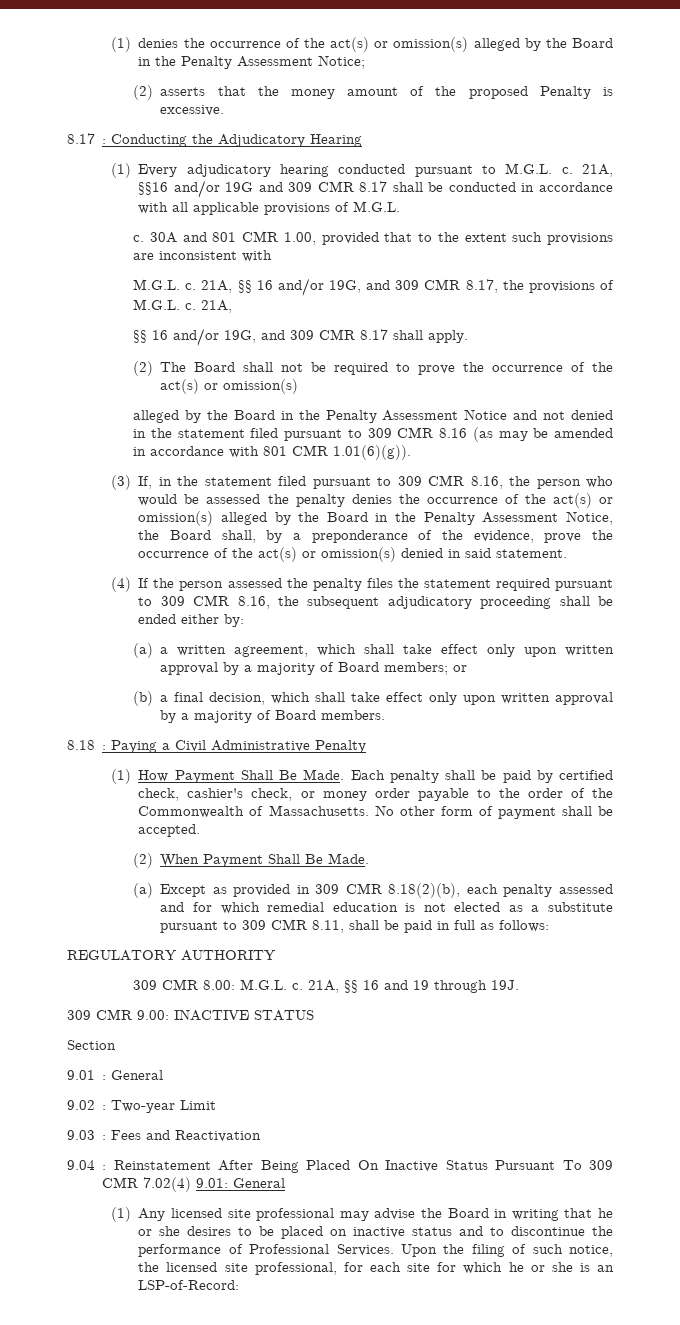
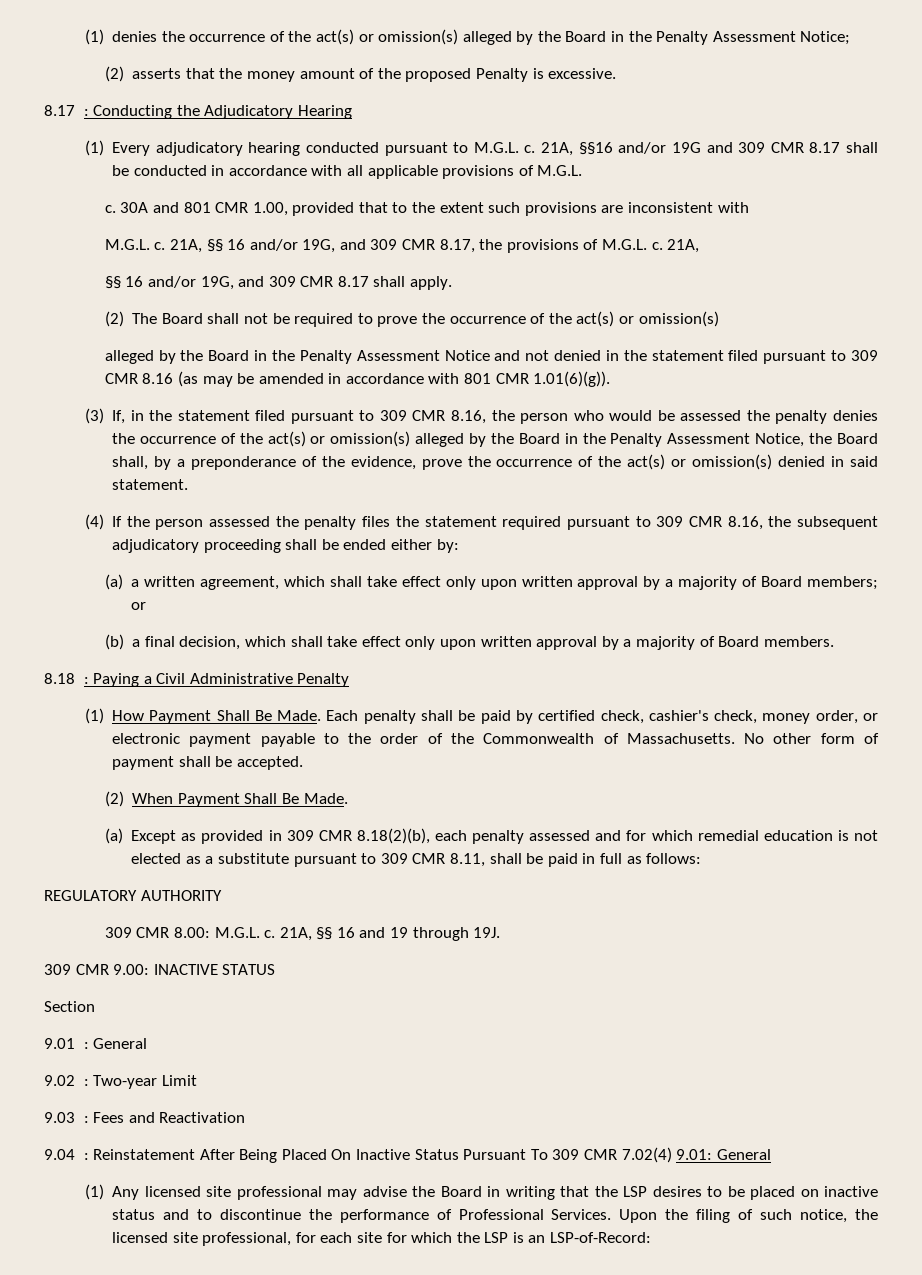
- Each penalty shall be paid by certified check, cashier's check, or money order payable to the order of the Commonwealth of Massachusetts.
+ Each penalty shall be paid by certified check, cashier's check, money order, or electronic payment payable to the order of the Commonwealth of Massachusetts.
- (1) Any licensed site professional may advise the Board in writing that he or she desires to be placed on inactive status and to discontinue the performance of Professional Services.
+ (1) Any licensed site professional may advise the Board in writing that the LSP desires to be placed on inactive status and to discontinue the performance of Professional Services.
- Upon the filing of such notice, the licensed site professional, for each site for which he or she is an LSP-of-Record:
+ Upon the filing of such notice, the licensed site professional, for each site for which the LSP is an LSP-of-Record:

